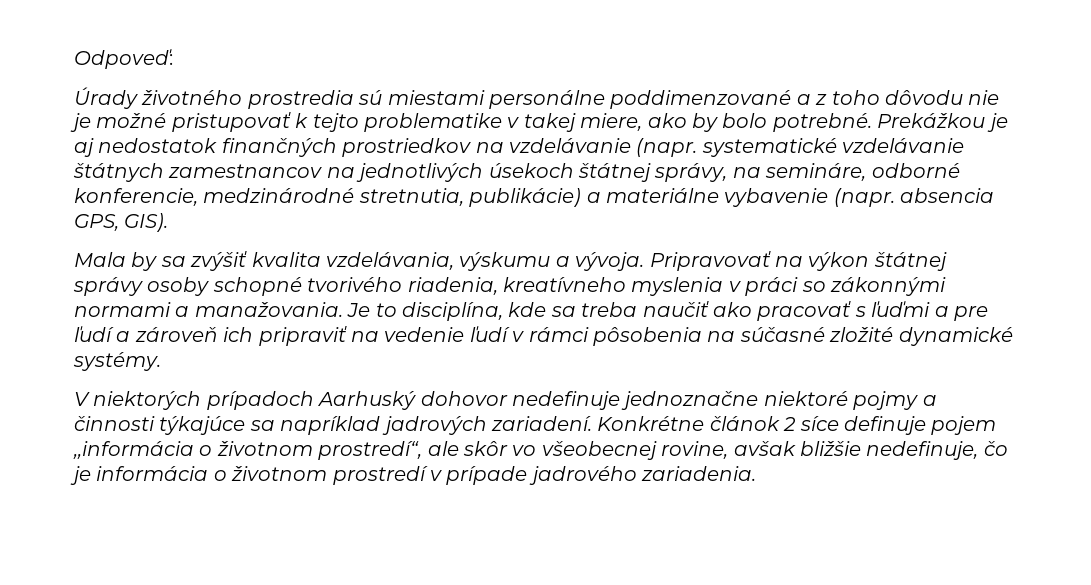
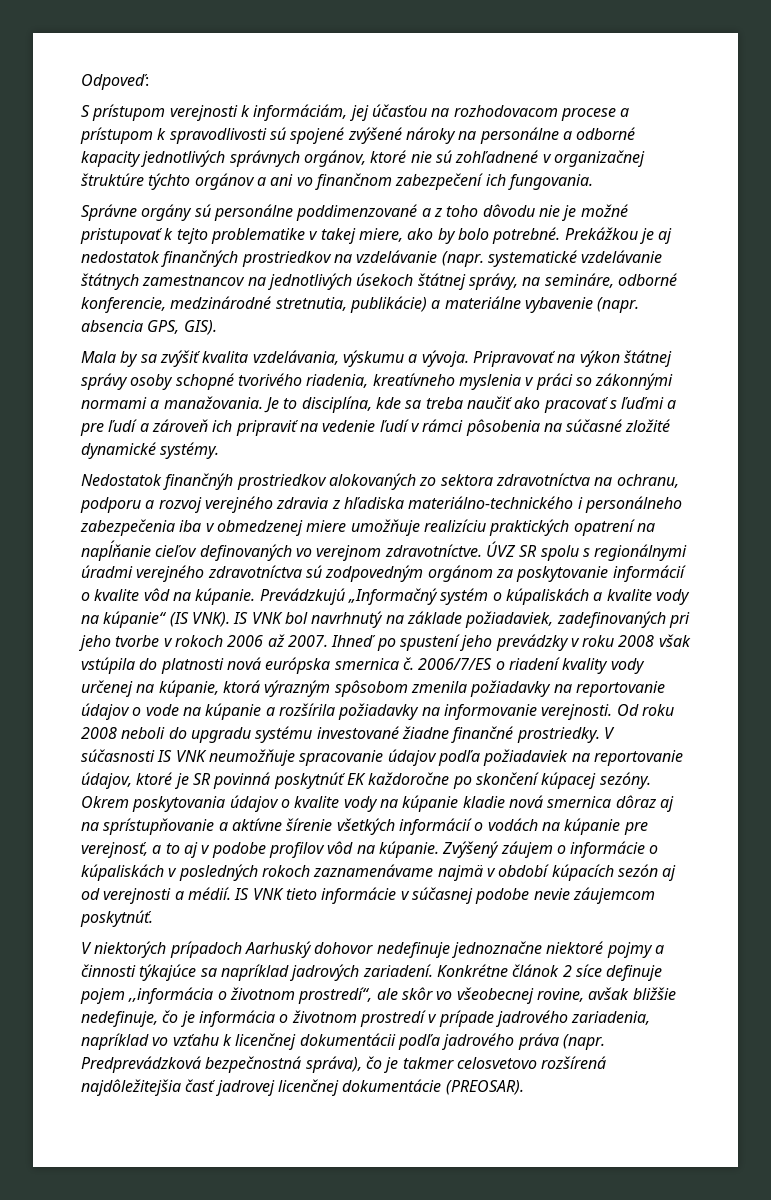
- Úrady životného prostredia sú miestami personálne poddimenzované a z toho dôvodu nie je možné pristupovať k tejto problematike v takej miere, ako by bolo potrebné.
+ S prístupom verejnosti k informáciám, jej účasťou na rozhodovacom procese a prístupom k spravodlivosti sú spojené zvýšené nároky na personálne a odborné kapacity jednotlivých správnych orgánov, ktoré nie sú zohľadnené v organizačnej štruktúre týchto orgánov a ani vo finančnom zabezpečení ich fungovania.
+ Správne orgány sú personálne poddimenzované a z toho dôvodu nie je možné pristupovať k tejto problematike v takej miere, ako by bolo potrebné.
+ Nedostatok finančnýh prostriedkov alokovaných zo sektora zdravotníctva na ochranu, podporu a rozvoj verejného zdravia z hľadiska materiálno-technického i personálneho zabezpečenia iba v obmedzenej miere umožňuje realizíciu praktických opatrení na napĺňanie cieľov definovaných vo verejnom zdravotníctve. ÚVZ SR spolu s regionálnymi úradmi verejného zdravotníctva sú zodpovedným orgánom za poskytovanie informácií o kvalite vôd na kúpanie. Prevádzkujú „Informačný systém o kúpaliskách a kvalite vody na kúpanie“ (IS VNK). IS VNK bol navrhnutý na základe požiadaviek, zadefinovaných pri jeho tvorbe v rokoch 2006 až 2007. Ihneď po spustení jeho prevádzky v roku 2008 však vstúpila do platnosti nová európska smernica č. 2006/7/ES o riadení kvality vody určenej na kúpanie, ktorá výrazným spôsobom zmenila požiadavky na reportovanie údajov o vode na kúpanie a rozšírila požiadavky na informovanie verejnosti. Od roku 2008 neboli do upgradu systému investované žiadne finančné prostriedky. V súčasnosti IS VNK neumožňuje spracovanie údajov podľa požiadaviek na reportovanie údajov, ktoré je SR povinná poskytnúť EK každoročne po skončení kúpacej sezóny. Okrem poskytovania údajov o kvalite vody na kúpanie kladie nová smernica dôraz aj na sprístupňovanie a aktívne šírenie všetkých informácií o vodách na kúpanie pre verejnosť, a to aj v podobe profilov vôd na kúpanie. Zvýšený záujem o informácie o kúpaliskách v posledných rokoch zaznamenávame najmä v období kúpacích sezón aj od verejnosti a médií. IS VNK tieto informácie v súčasnej podobe nevie záujemcom poskytnúť.
- Konkrétne článok 2 síce definuje pojem ,,informácia o životnom prostredí“, ale skôr vo všeobecnej rovine, avšak bližšie nedefinuje, čo je informácia o životnom prostredí v prípade jadrového zariadenia.
+ Konkrétne článok 2 síce definuje pojem ,,informácia o životnom prostredí“, ale skôr vo všeobecnej rovine, avšak bližšie nedefinuje, čo je informácia o životnom prostredí v prípade jadrového zariadenia, napríklad vo vzťahu k licenčnej dokumentácii podľa jadrového práva (napr. Predprevádzková bezpečnostná správa), čo je takmer celosvetovo rozšírená najdôležitejšia časť jadrovej licenčnej dokumentácie (PREOSAR).

